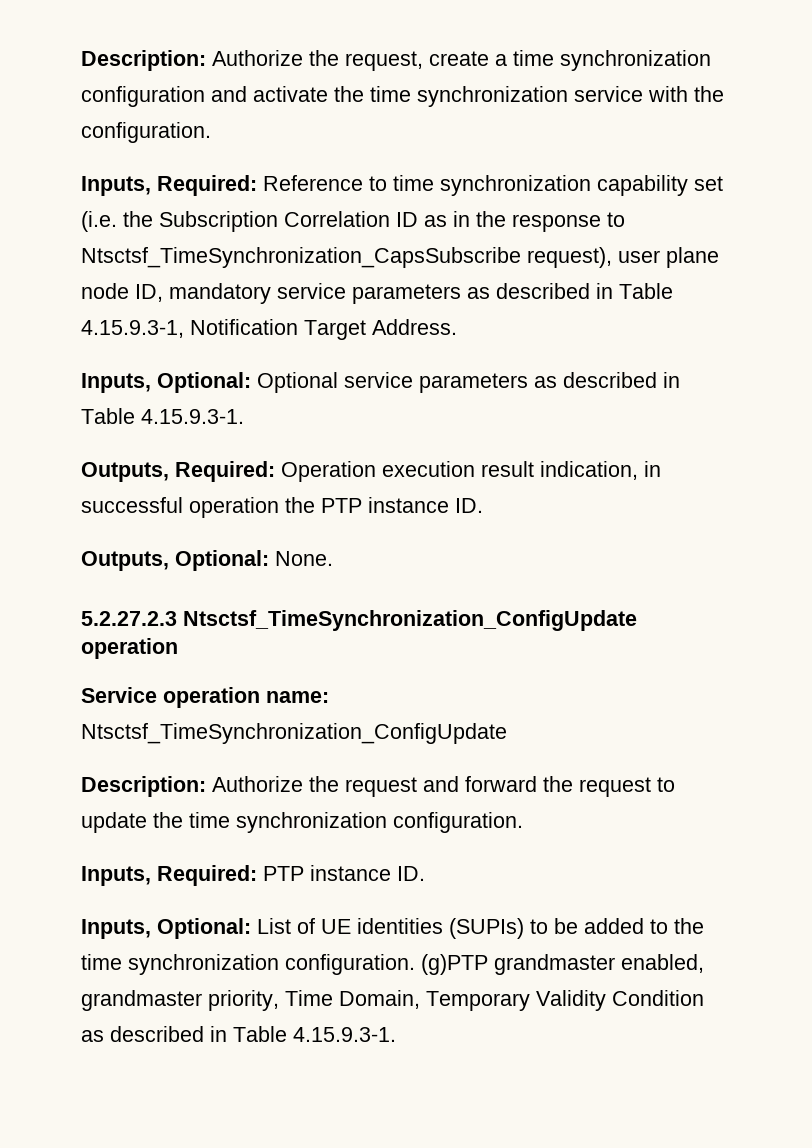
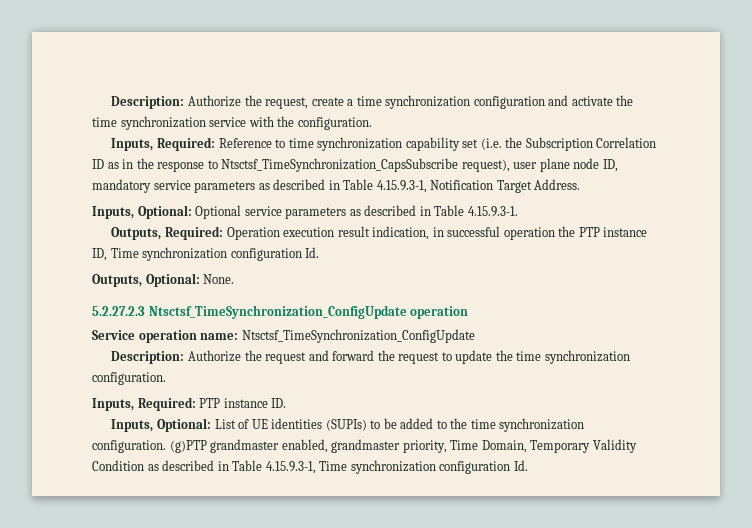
- Outputs, Required: Operation execution result indication, in successful operation the PTP instance ID.
+ Outputs, Required: Operation execution result indication, in successful operation the PTP instance ID, Time synchronization configuration Id.
- (g)PTP grandmaster enabled, grandmaster priority, Time Domain, Temporary Validity Condition as described in Table 4.15.9.3-1.
+ (g)PTP grandmaster enabled, grandmaster priority, Time Domain, Temporary Validity Condition as described in Table 4.15.9.3-1, Time synchronization configuration Id.

